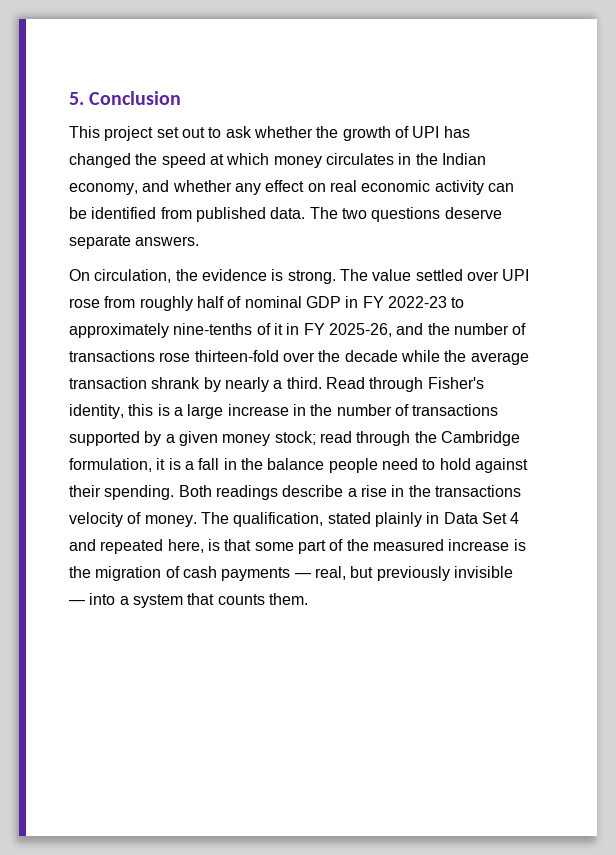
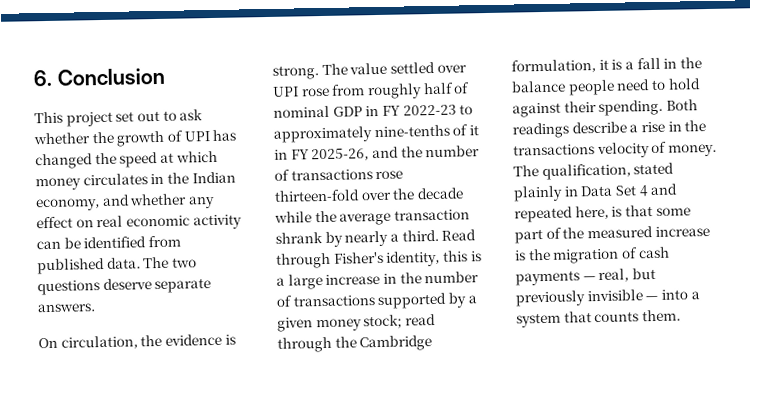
- 5. Conclusion
+ 6. Conclusion

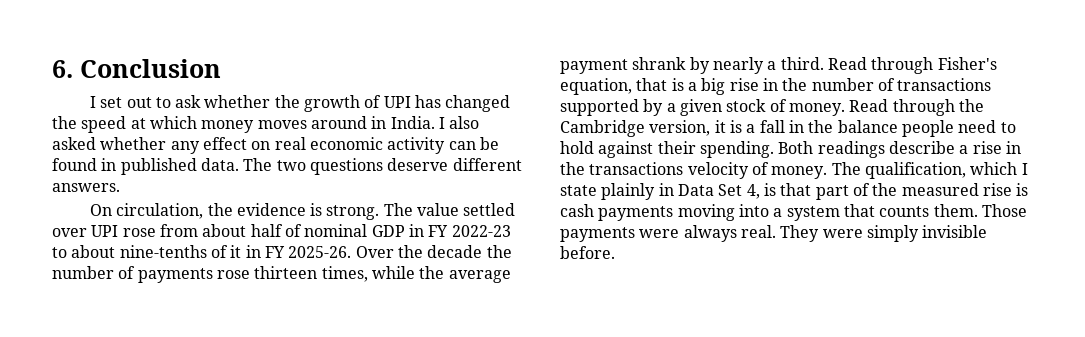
- This project set out to ask whether the growth of UPI has changed the speed at which money circulates in the Indian economy, and whether any effect on real economic activity can be identified from published data.
+ I set out to ask whether the growth of UPI has changed the speed at which money moves around in India. I also asked whether any effect on real economic activity can be found in published data.
- The two questions deserve separate answers.
+ The two questions deserve different answers.
- The value settled over UPI rose from roughly half of nominal GDP in FY 2022-23 to approximately nine-tenths of it in FY 2025-26, and the number of transactions rose thirteen-fold over the decade while the average transaction shrank by nearly a third.
+ The value settled over UPI rose from about half of nominal GDP in FY 2022-23 to about nine-tenths of it in FY 2025-26. Over the decade the number of payments rose thirteen times, while the average payment shrank by nearly a third.
- Read through Fisher's identity, this is a large increase in the number of transactions supported by a given money stock; read through the Cambridge formulation, it is a fall in the balance people need to hold against their spending.
+ Read through Fisher's equation, that is a big rise in the number of transactions supported by a given stock of money. Read through the Cambridge version, it is a fall in the balance people need to hold against their spending.
- The qualification, stated plainly in Data Set 4 and repeated here, is that some part of the measured increase is the migration of cash payments — real, but previously invisible — into a system that counts them.
+ The qualification, which I state plainly in Data Set 4, is that part of the measured rise is cash payments moving into a system that counts them.
+ Those payments were always real. They were simply invisible before.

